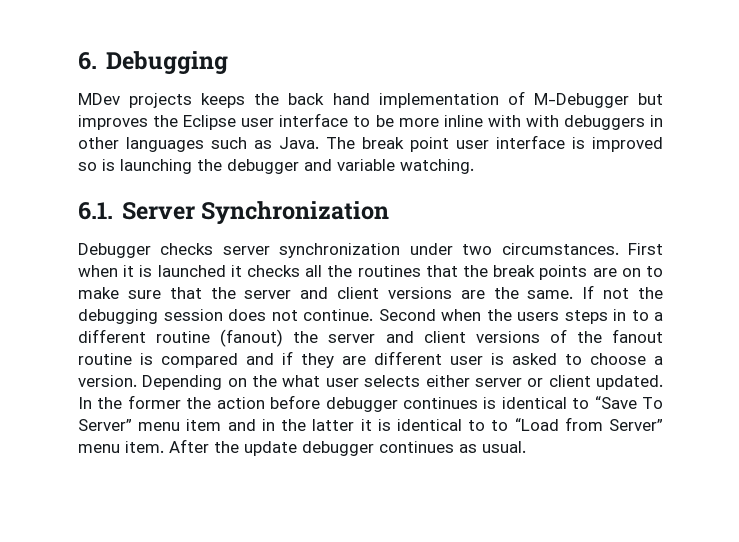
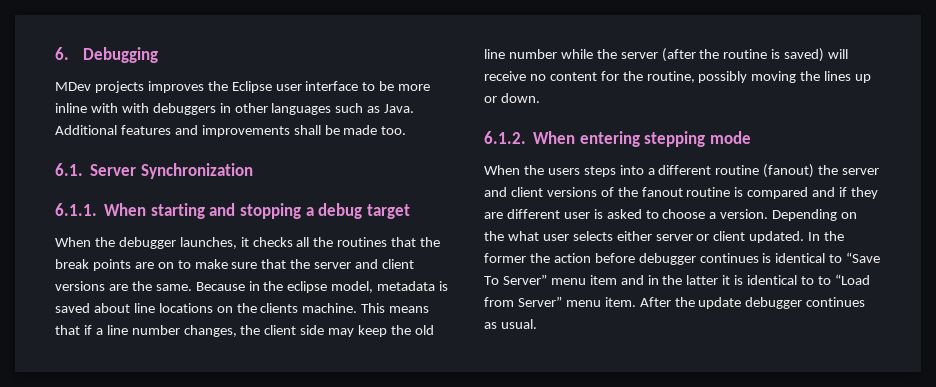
- MDev projects keeps the back hand implementation of M-Debugger but improves the Eclipse user interface to be more inline with with debuggers in other languages such as Java.
+ MDev projects improves the Eclipse user interface to be more inline with with debuggers in other languages such as Java.
- The break point user interface is improved so is launching the debugger and variable watching.
+ Additional features and improvements shall be made too.
  6.1. Server Synchronization
- Debugger checks server synchronization under two circumstances. First when it is launched it checks all the routines that the break points are on to make sure that the server and client versions are the same.
+ 6.1.1. When starting and stopping a debug target
+ When the debugger launches, it checks all the routines that the break points are on to make sure that the server and client versions are the same.
- If not the debugging session does not continue. Second when the users steps in to a different routine (fanout) the server and client versions of the fanout routine is compared and if they are different user is asked to choose a version.
+ Because in the eclipse model, metadata is saved about line locations on the clients machine. This means that if a line number changes, the client side may keep the old line number while the server (after the routine is saved) will receive no content for the routine, possibly moving the lines up or down.
+ 6.1.2. When entering stepping mode
+ When the users steps into a different routine (fanout) the server and client versions of the fanout routine is compared and if they are different user is asked to choose a version.

